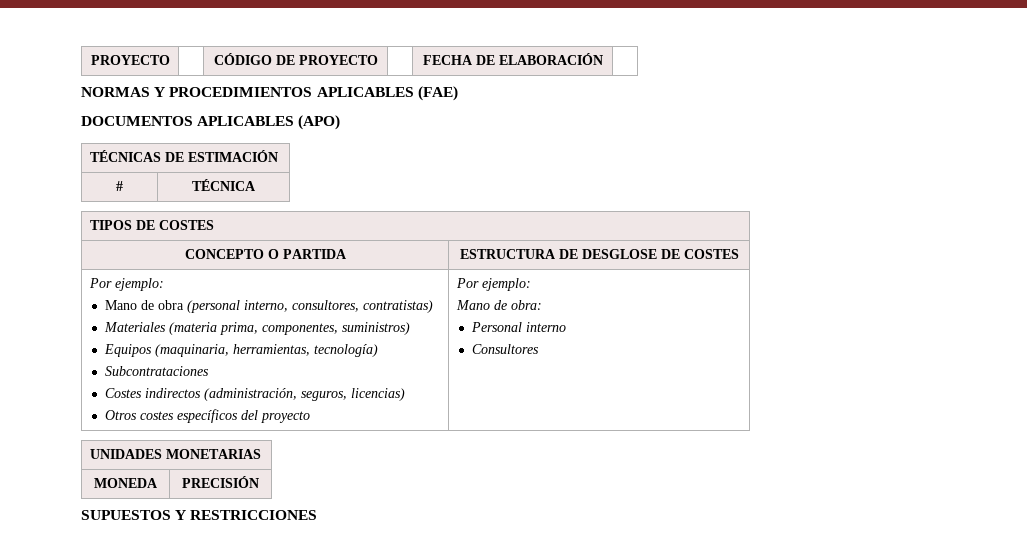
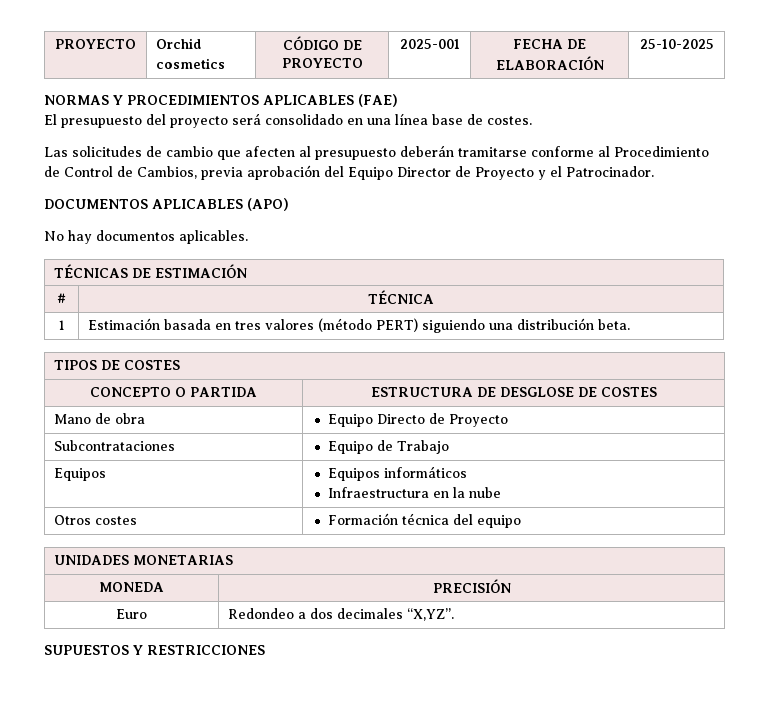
- PROYECTO | | CÓDIGO DE PROYECTO | | FECHA DE ELABORACIÓN |
+ PROYECTO | Orchid cosmetics | CÓDIGO DE PROYECTO | 2025-001 | FECHA DE ELABORACIÓN | 25-10-2025
+ El presupuesto del proyecto será consolidado en una línea base de costes.
+ Las solicitudes de cambio que afecten al presupuesto deberán tramitarse conforme al Procedimiento de Control de Cambios, previa aprobación del Equipo Director de Proyecto y el Patrocinador.
+ No hay documentos aplicables.
+ 1 | Estimación basada en tres valores (método PERT) siguiendo una distribución beta.
  CONCEPTO O PARTIDA | ESTRUCTURA DE DESGLOSE DE COSTES
- Por ejemplo:
- Mano de obra (personal interno, consultores, contratistas)
- Materiales (materia prima, componentes, suministros)
- Equipos (maquinaria, herramientas, tecnología)
- Subcontrataciones
- Costes indirectos (administración, seguros, licencias)
- Otros costes específicos del proyecto | Por ejemplo:
- Mano de obra:
- Personal interno
- Consultores
+ Mano de obra | Equipo Directo de Proyecto
+ Subcontrataciones | Equipo de Trabajo
+ Equipos | Equipos informáticos
+ Infraestructura en la nube
+ Otros costes | Formación técnica del equipo
  UNIDADES MONETARIAS
  MONEDA | PRECISIÓN
+ Euro | Redondeo a dos decimales “X,YZ”.

